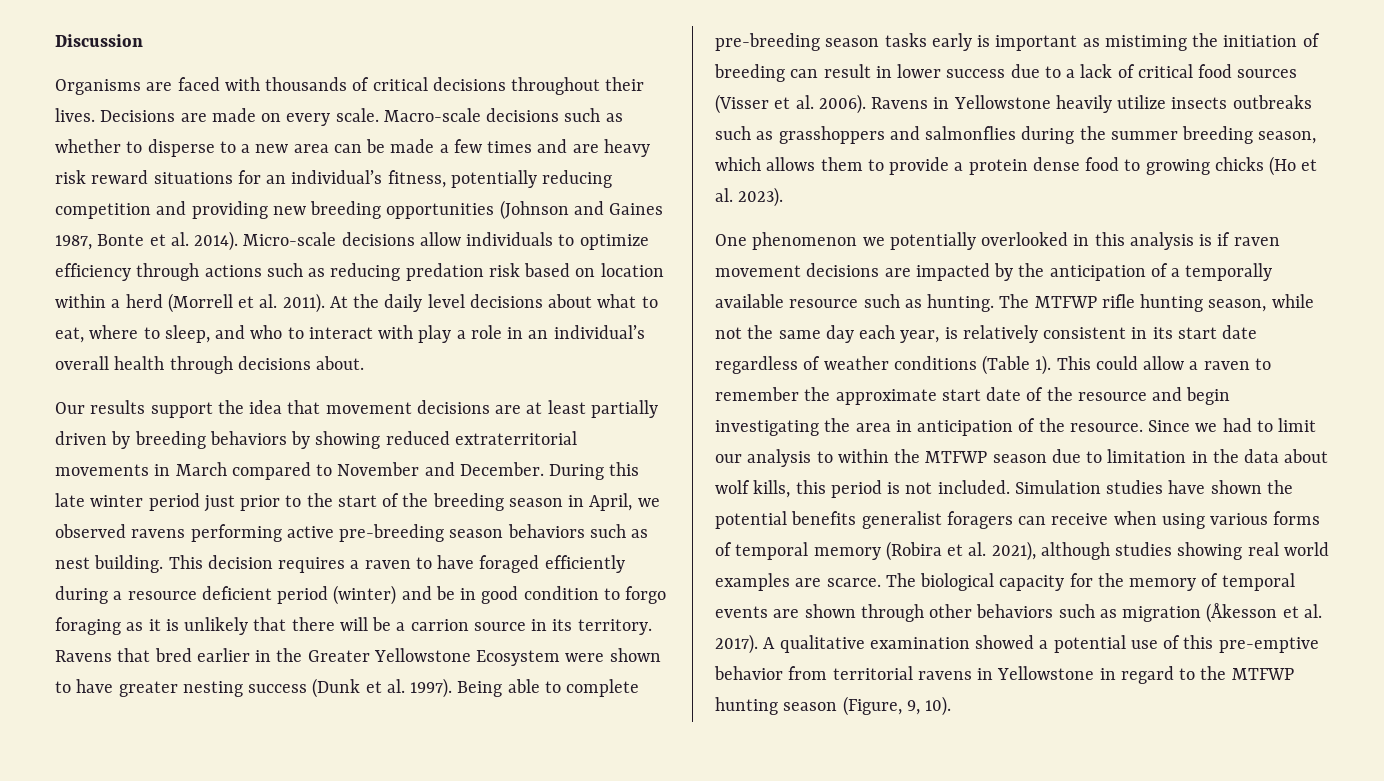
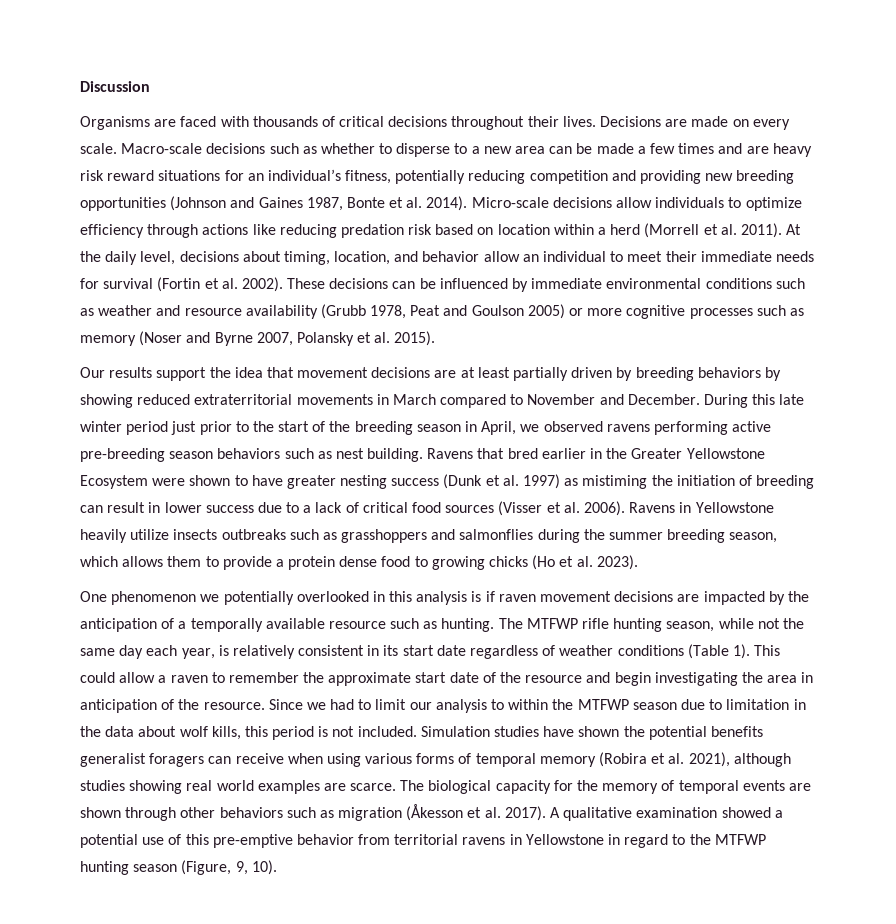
- Micro-scale decisions allow individuals to optimize efficiency through actions such as reducing predation risk based on location within a herd (Morrell et al. 2011).
+ Micro-scale decisions allow individuals to optimize efficiency through actions like reducing predation risk based on location within a herd (Morrell et al. 2011).
- At the daily level decisions about what to eat, where to sleep, and who to interact with play a role in an individual’s overall health through decisions about.
+ At the daily level, decisions about timing, location, and behavior allow an individual to meet their immediate needs for survival (Fortin et al. 2002). These decisions can be influenced by immediate environmental conditions such as weather and resource availability (Grubb 1978, Peat and Goulson 2005) or more cognitive processes such as memory (Noser and Byrne 2007, Polansky et al. 2015).
- This decision requires a raven to have foraged efficiently during a resource deficient period (winter) and be in good condition to forgo foraging as it is unlikely that there will be a carrion source in its territory.
- Ravens that bred earlier in the Greater Yellowstone Ecosystem were shown to have greater nesting success (Dunk et al. 1997). Being able to complete pre-breeding season tasks early is important as mistiming the initiation of breeding can result in lower success due to a lack of critical food sources (Visser et al. 2006).
+ Ravens that bred earlier in the Greater Yellowstone Ecosystem were shown to have greater nesting success (Dunk et al. 1997) as mistiming the initiation of breeding can result in lower success due to a lack of critical food sources (Visser et al. 2006).

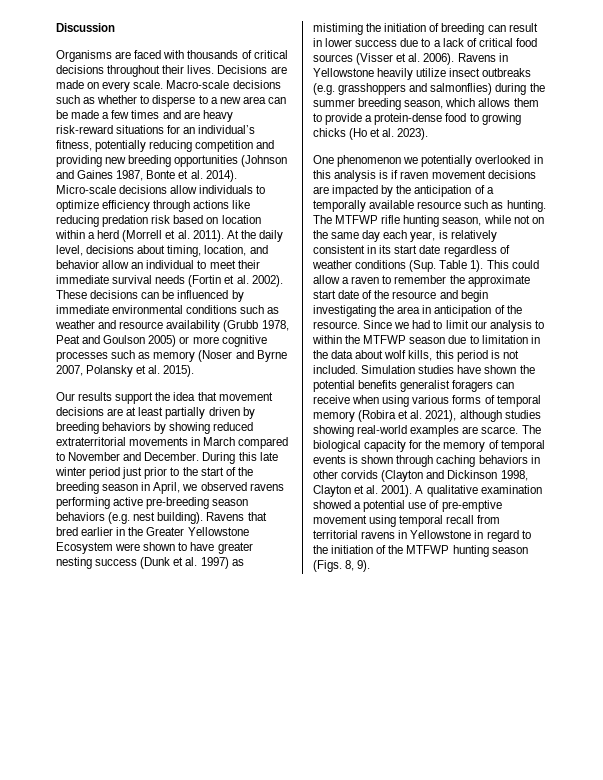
- Macro-scale decisions such as whether to disperse to a new area can be made a few times and are heavy risk reward situations for an individual’s fitness, potentially reducing competition and providing new breeding opportunities (Johnson and Gaines 1987, Bonte et al. 2014).
+ Macro-scale decisions such as whether to disperse to a new area can be made a few times and are heavy risk-reward situations for an individual’s fitness, potentially reducing competition and providing new breeding opportunities (Johnson and Gaines 1987, Bonte et al. 2014).
- At the daily level, decisions about timing, location, and behavior allow an individual to meet their immediate needs for survival (Fortin et al. 2002).
+ At the daily level, decisions about timing, location, and behavior allow an individual to meet their immediate survival needs (Fortin et al. 2002).
- During this late winter period just prior to the start of the breeding season in April, we observed ravens performing active pre-breeding season behaviors such as nest building.
+ During this late winter period just prior to the start of the breeding season in April, we observed ravens performing active pre-breeding season behaviors (e.g. nest building).
- Ravens in Yellowstone heavily utilize insects outbreaks such as grasshoppers and salmonflies during the summer breeding season, which allows them to provide a protein dense food to growing chicks (Ho et al. 2023).
+ Ravens in Yellowstone heavily utilize insect outbreaks (e.g. grasshoppers and salmonflies) during the summer breeding season, which allows them to provide a protein-dense food to growing chicks (Ho et al. 2023).
- The MTFWP rifle hunting season, while not the same day each year, is relatively consistent in its start date regardless of weather conditions (Table 1).
+ The MTFWP rifle hunting season, while not on the same day each year, is relatively consistent in its start date regardless of weather conditions (Sup. Table 1).
- Simulation studies have shown the potential benefits generalist foragers can receive when using various forms of temporal memory (Robira et al. 2021), although studies showing real world examples are scarce.
+ Simulation studies have shown the potential benefits generalist foragers can receive when using various forms of temporal memory (Robira et al. 2021), although studies showing real-world examples are scarce.
- The biological capacity for the memory of temporal events are shown through other behaviors such as migration (Åkesson et al. 2017).
+ The biological capacity for the memory of temporal events is shown through caching behaviors in other corvids (Clayton and Dickinson 1998, Clayton et al. 2001).
- A qualitative examination showed a potential use of this pre-emptive behavior from territorial ravens in Yellowstone in regard to the MTFWP hunting season (Figure, 9, 10).
+ A qualitative examination showed a potential use of pre-emptive movement using temporal recall from territorial ravens in Yellowstone in regard to the initiation of the MTFWP hunting season (Figs. 8, 9).

